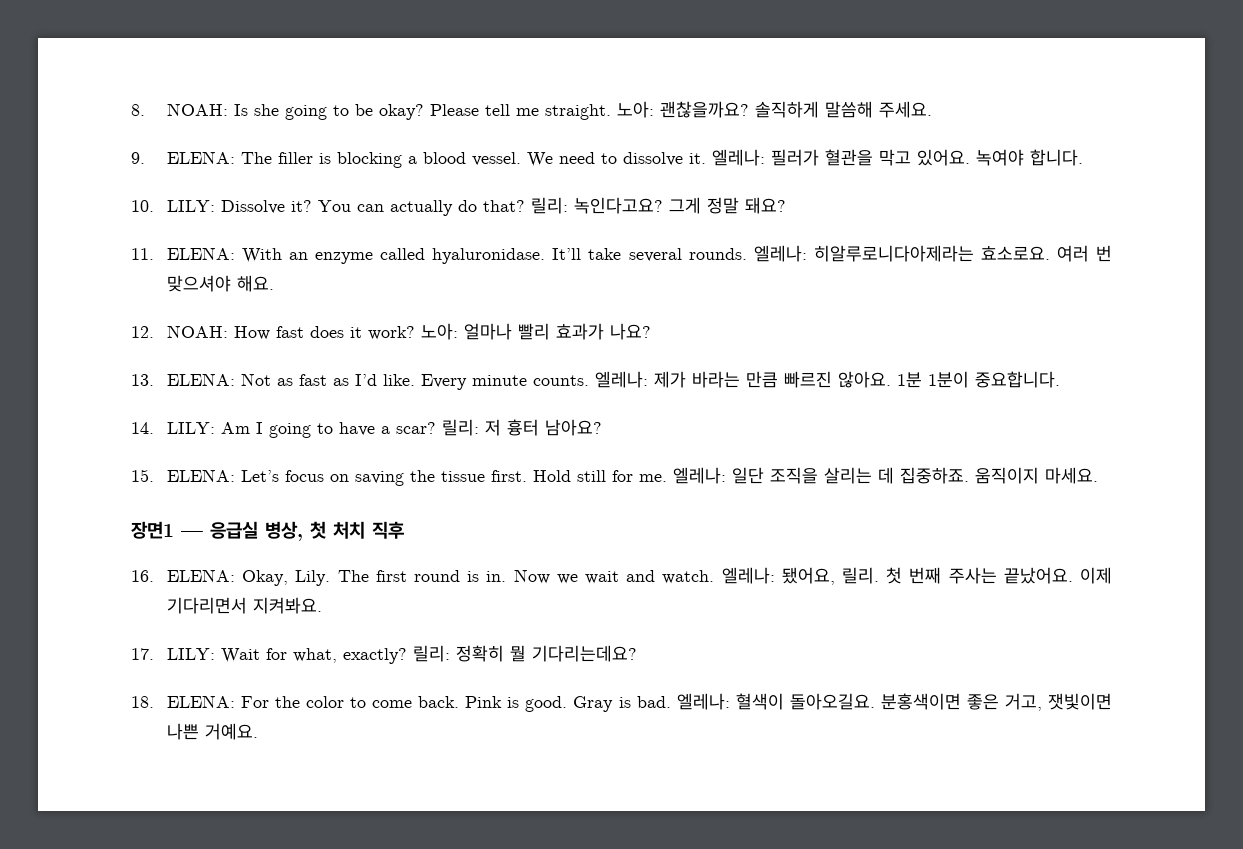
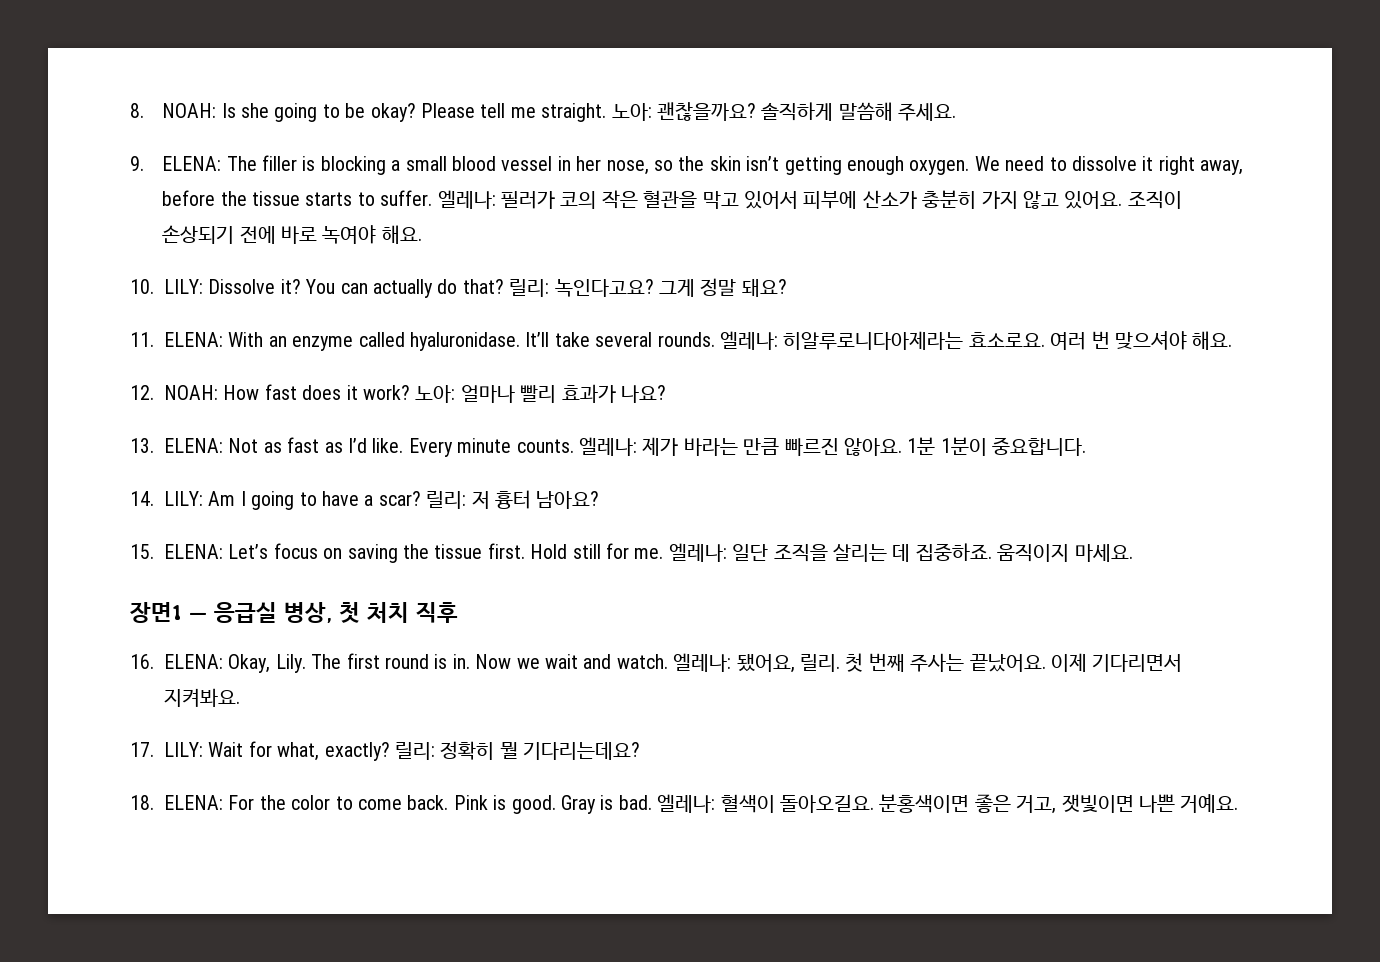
- 9. ELENA: The filler is blocking a blood vessel. We need to dissolve it. 엘레나: 필러가 혈관을 막고 있어요. 녹여야 합니다.
+ 9. ELENA: The filler is blocking a small blood vessel in her nose, so the skin isn’t getting enough oxygen. We need to dissolve it right away, before the tissue starts to suffer. 엘레나: 필러가 코의 작은 혈관을 막고 있어서 피부에 산소가 충분히 가지 않고 있어요. 조직이 손상되기 전에 바로 녹여야 해요.

